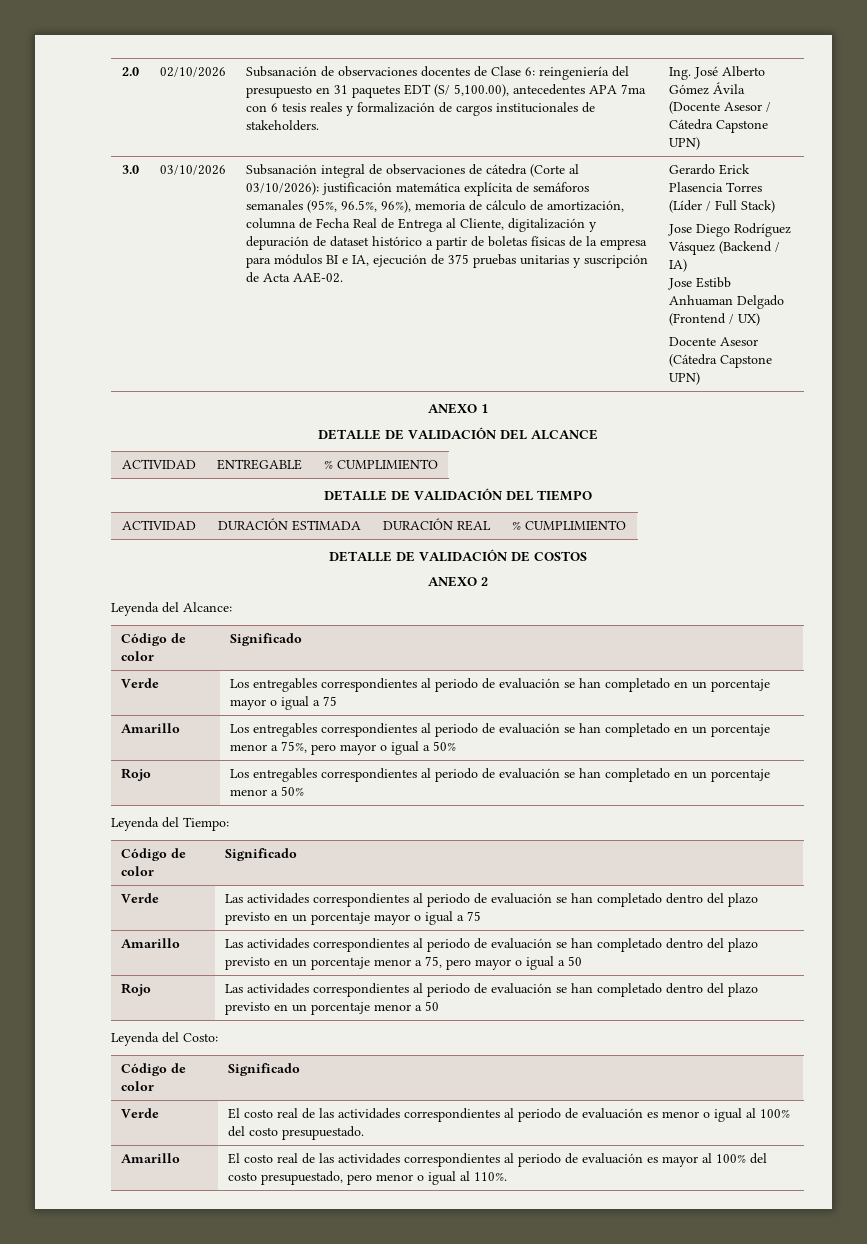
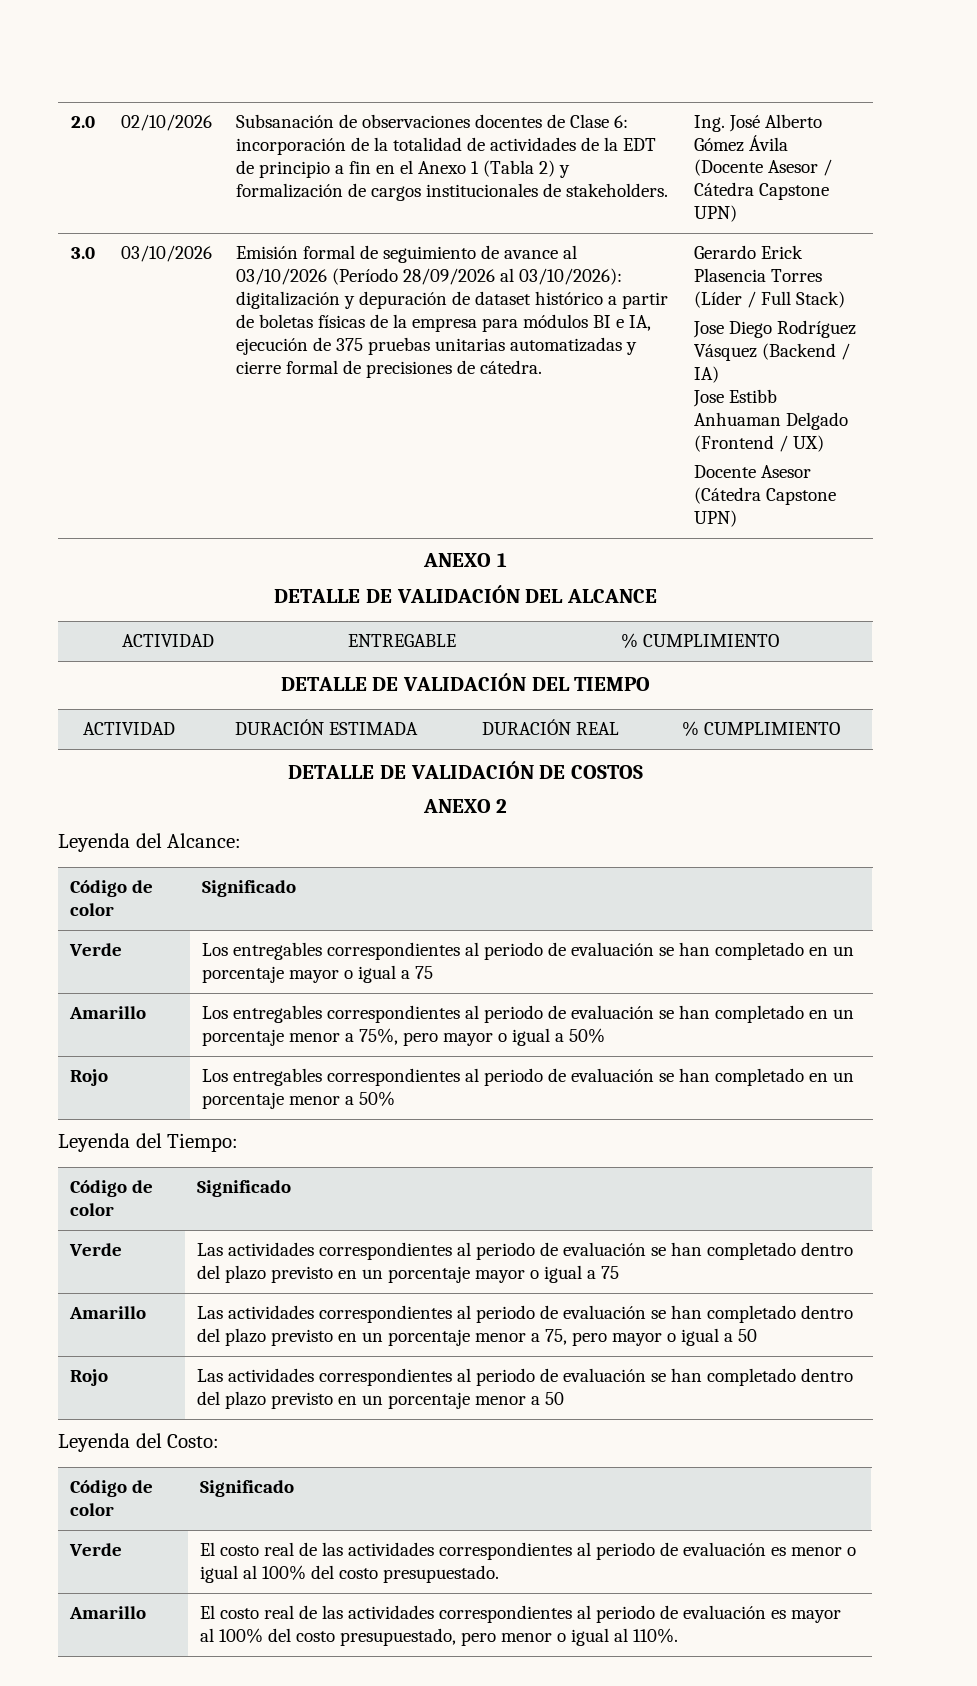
- Subsanación de observaciones docentes de Clase 6: reingeniería del presupuesto en 31 paquetes EDT (S/ 5,100.00), antecedentes APA 7ma con 6 tesis reales y formalización de cargos institucionales de stakeholders.
+ Subsanación de observaciones docentes de Clase 6: incorporación de la totalidad de actividades de la EDT de principio a fin en el Anexo 1 (Tabla 2) y formalización de cargos institucionales de stakeholders.
- Subsanación integral de observaciones de cátedra (Corte al 03/10/2026): justificación matemática explícita de semáforos semanales (95%, 96.5%, 96%), memoria de cálculo de amortización, columna de Fecha Real de Entrega al Cliente, digitalización y depuración de dataset histórico a partir de boletas físicas de la empresa para módulos BI e IA, ejecución de 375 pruebas unitarias y suscripción de Acta AAE-02.
+ Emisión formal de seguimiento de avance al 03/10/2026 (Período 28/09/2026 al 03/10/2026): digitalización y depuración de dataset histórico a partir de boletas físicas de la empresa para módulos BI e IA, ejecución de 375 pruebas unitarias automatizadas y cierre formal de precisiones de cátedra.

